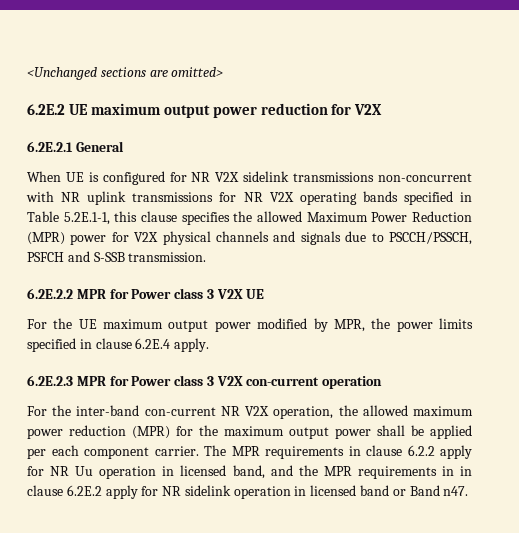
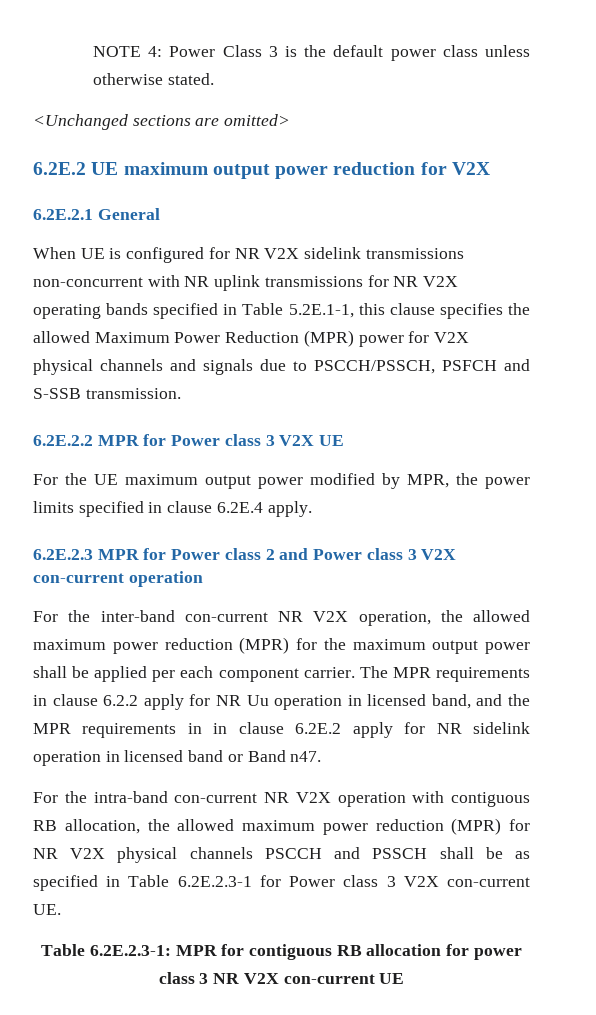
+ NOTE 4: Power Class 3 is the default power class unless otherwise stated.
- 6.2E.2.3 MPR for Power class 3 V2X con-current operation
+ 6.2E.2.3 MPR for Power class 2 and Power class 3 V2X con-current operation
+ For the intra-band con-current NR V2X operation with contiguous RB allocation, the allowed maximum power reduction (MPR) for NR V2X physical channels PSCCH and PSSCH shall be as specified in Table 6.2E.2.3-1 for Power class 3 V2X con-current UE.
+ Table 6.2E.2.3-1: MPR for contiguous RB allocation for power class 3 NR V2X con-current UE

